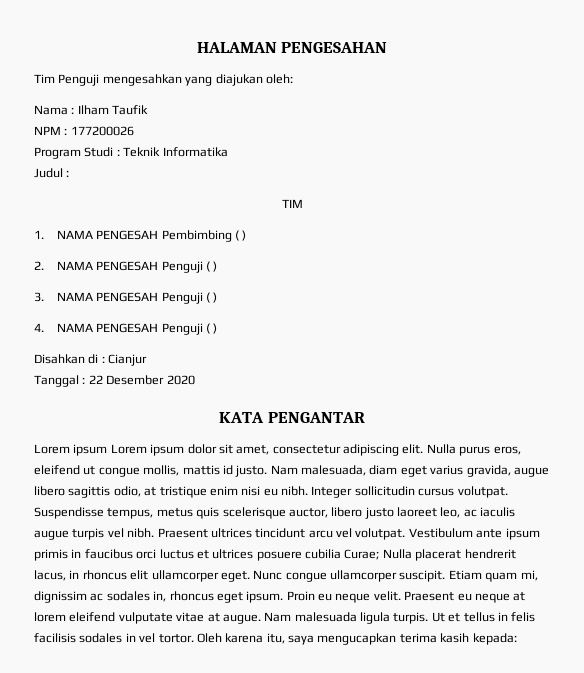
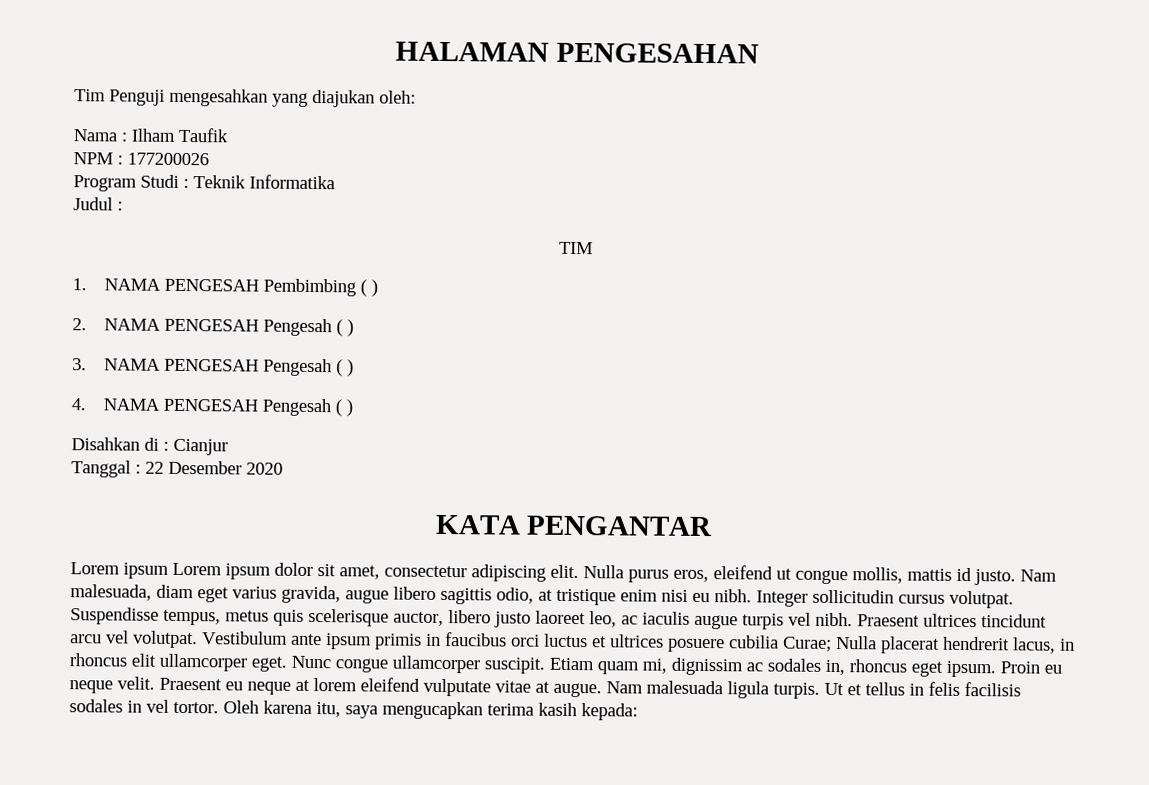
- 2. NAMA PENGESAH Penguji ( )
+ 2. NAMA PENGESAH Pengesah ( )
- 3. NAMA PENGESAH Penguji ( )
+ 3. NAMA PENGESAH Pengesah ( )
- 4. NAMA PENGESAH Penguji ( )
+ 4. NAMA PENGESAH Pengesah ( )

